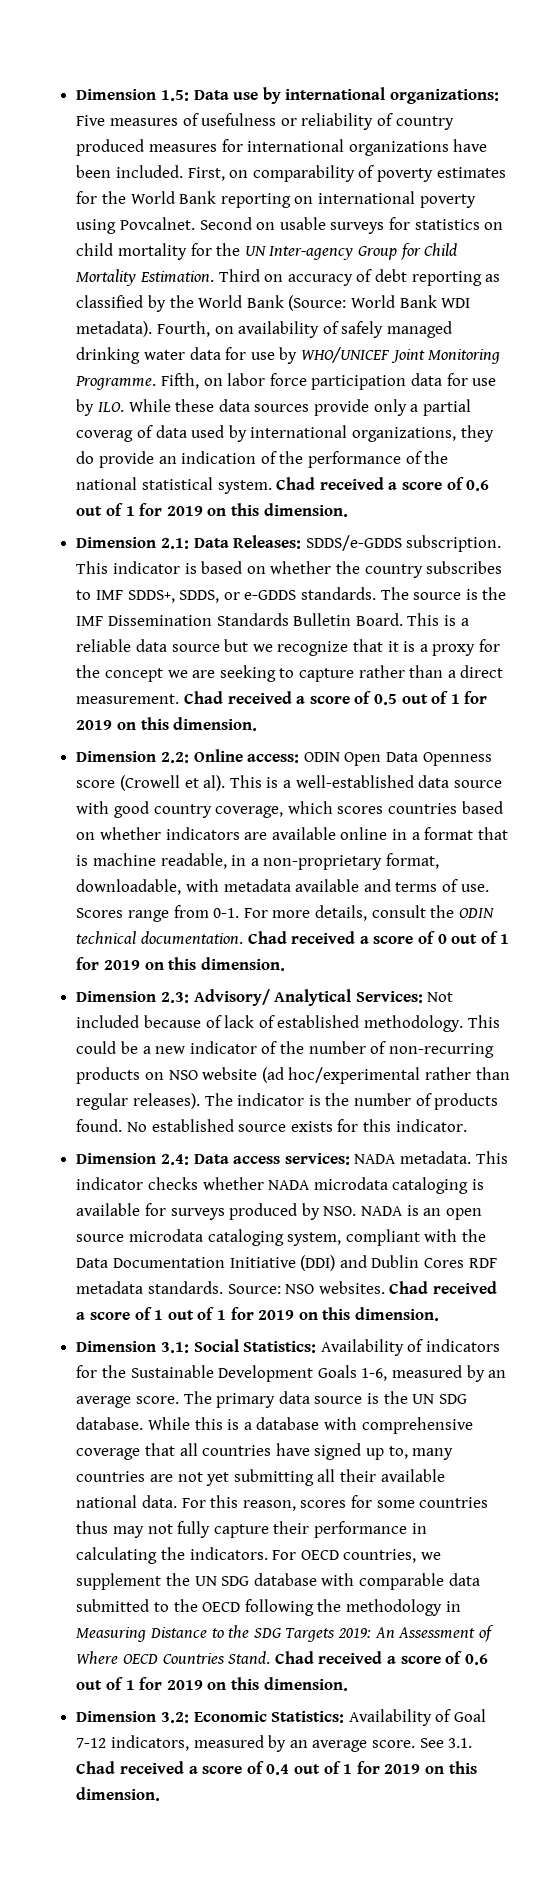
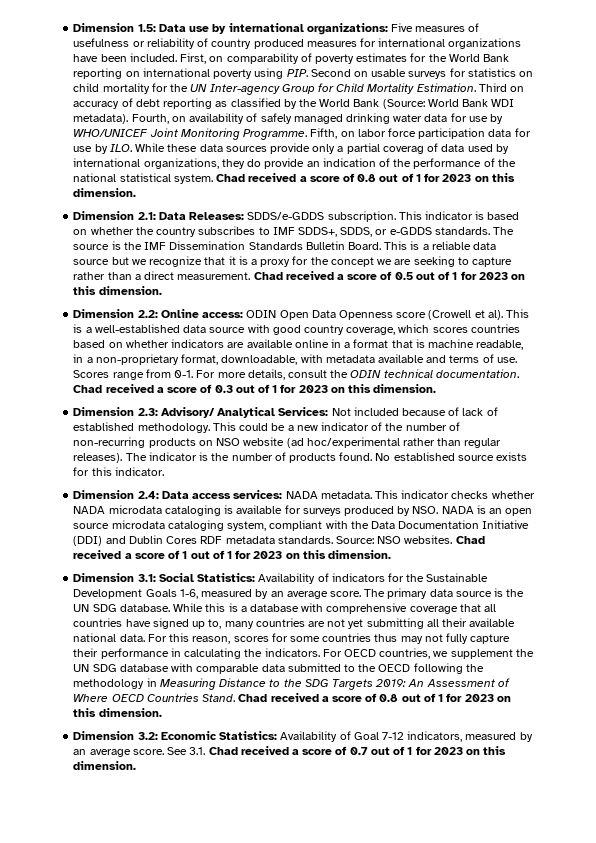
- First, on comparability of poverty estimates for the World Bank reporting on international poverty using Povcalnet. Second on usable surveys for statistics on child mortality for the UN Inter-agency Group for Child Mortality Estimation.
+ First, on comparability of poverty estimates for the World Bank reporting on international poverty using PIP. Second on usable surveys for statistics on child mortality for the UN Inter-agency Group for Child Mortality Estimation.
- Fifth, on labor force participation data for use by ILO. While these data sources provide only a partial coverag of data used by international organizations, they do provide an indication of the performance of the national statistical system. Chad received a score of 0.6 out of 1 for 2019 on this dimension.
+ Fifth, on labor force participation data for use by ILO. While these data sources provide only a partial coverag of data used by international organizations, they do provide an indication of the performance of the national statistical system. Chad received a score of 0.8 out of 1 for 2023 on this dimension.
- Chad received a score of 0.5 out of 1 for 2019 on this dimension.
+ Chad received a score of 0.5 out of 1 for 2023 on this dimension.
- Chad received a score of 0 out of 1 for 2019 on this dimension.
+ Chad received a score of 0.3 out of 1 for 2023 on this dimension.
- Chad received a score of 1 out of 1 for 2019 on this dimension.
+ Chad received a score of 1 out of 1 for 2023 on this dimension.
- For OECD countries, we supplement the UN SDG database with comparable data submitted to the OECD following the methodology in Measuring Distance to the SDG Targets 2019: An Assessment of Where OECD Countries Stand. Chad received a score of 0.6 out of 1 for 2019 on this dimension.
+ For OECD countries, we supplement the UN SDG database with comparable data submitted to the OECD following the methodology in Measuring Distance to the SDG Targets 2019: An Assessment of Where OECD Countries Stand. Chad received a score of 0.8 out of 1 for 2023 on this dimension.
- See 3.1. Chad received a score of 0.4 out of 1 for 2019 on this dimension.
+ See 3.1. Chad received a score of 0.7 out of 1 for 2023 on this dimension.

